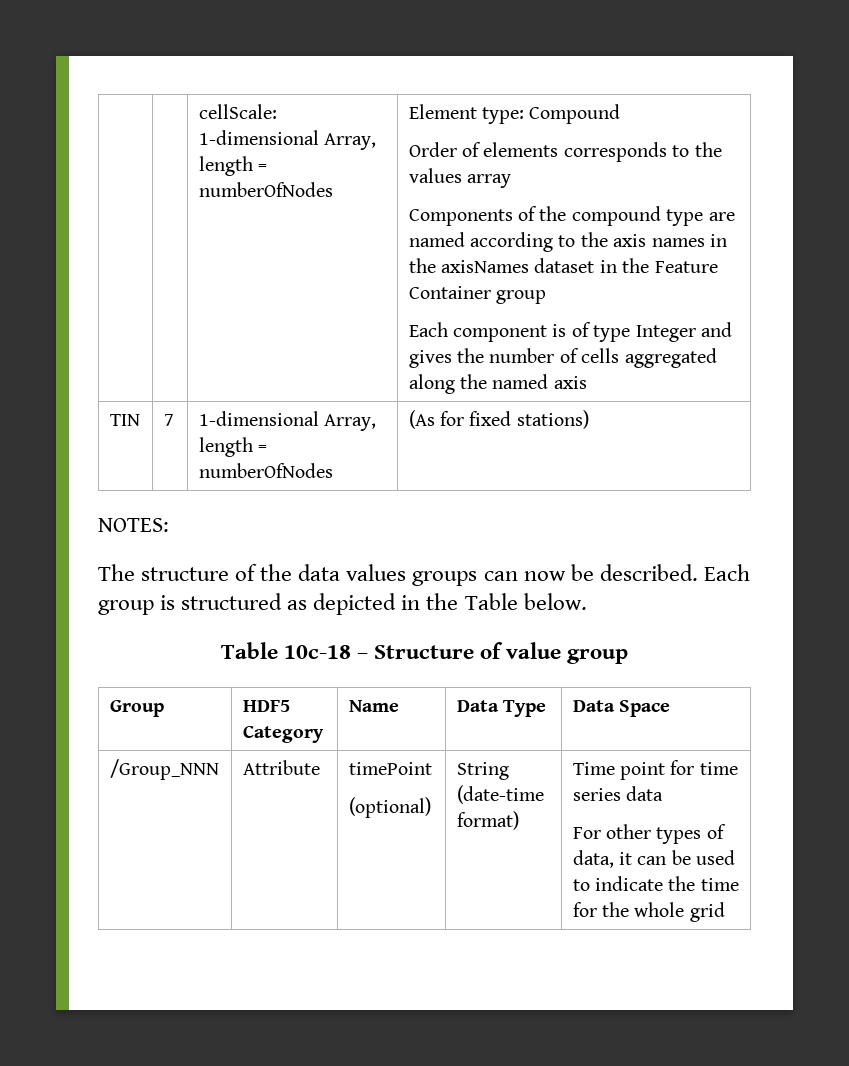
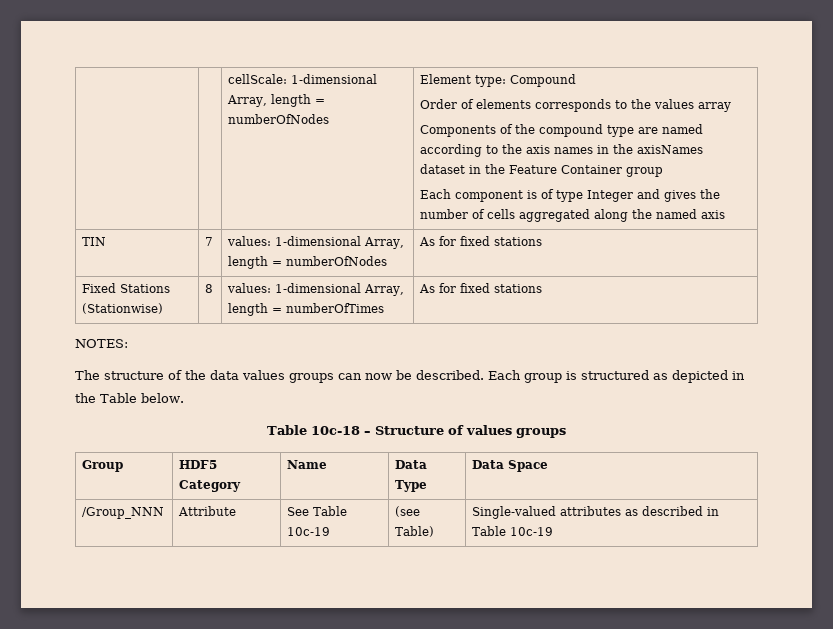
- TIN | 7 | 1-dimensional Array, length = numberOfNodes | (As for fixed stations)
+ TIN | 7 | values: 1-dimensional Array, length = numberOfNodes | As for fixed stations
+ Fixed Stations (Stationwise) | 8 | values: 1-dimensional Array, length = numberOfTimes | As for fixed stations
- Table 10c-18 – Structure of value group
+ Table 10c-18 – Structure of values groups
- /Group_NNN | Attribute | timePoint
- (optional) | String (date-time format) | Time point for time series data
- For other types of data, it can be used to indicate the time for the whole grid
+ /Group_NNN | Attribute | See Table 10c-19 | (see Table) | Single-valued attributes as described in Table 10c-19

